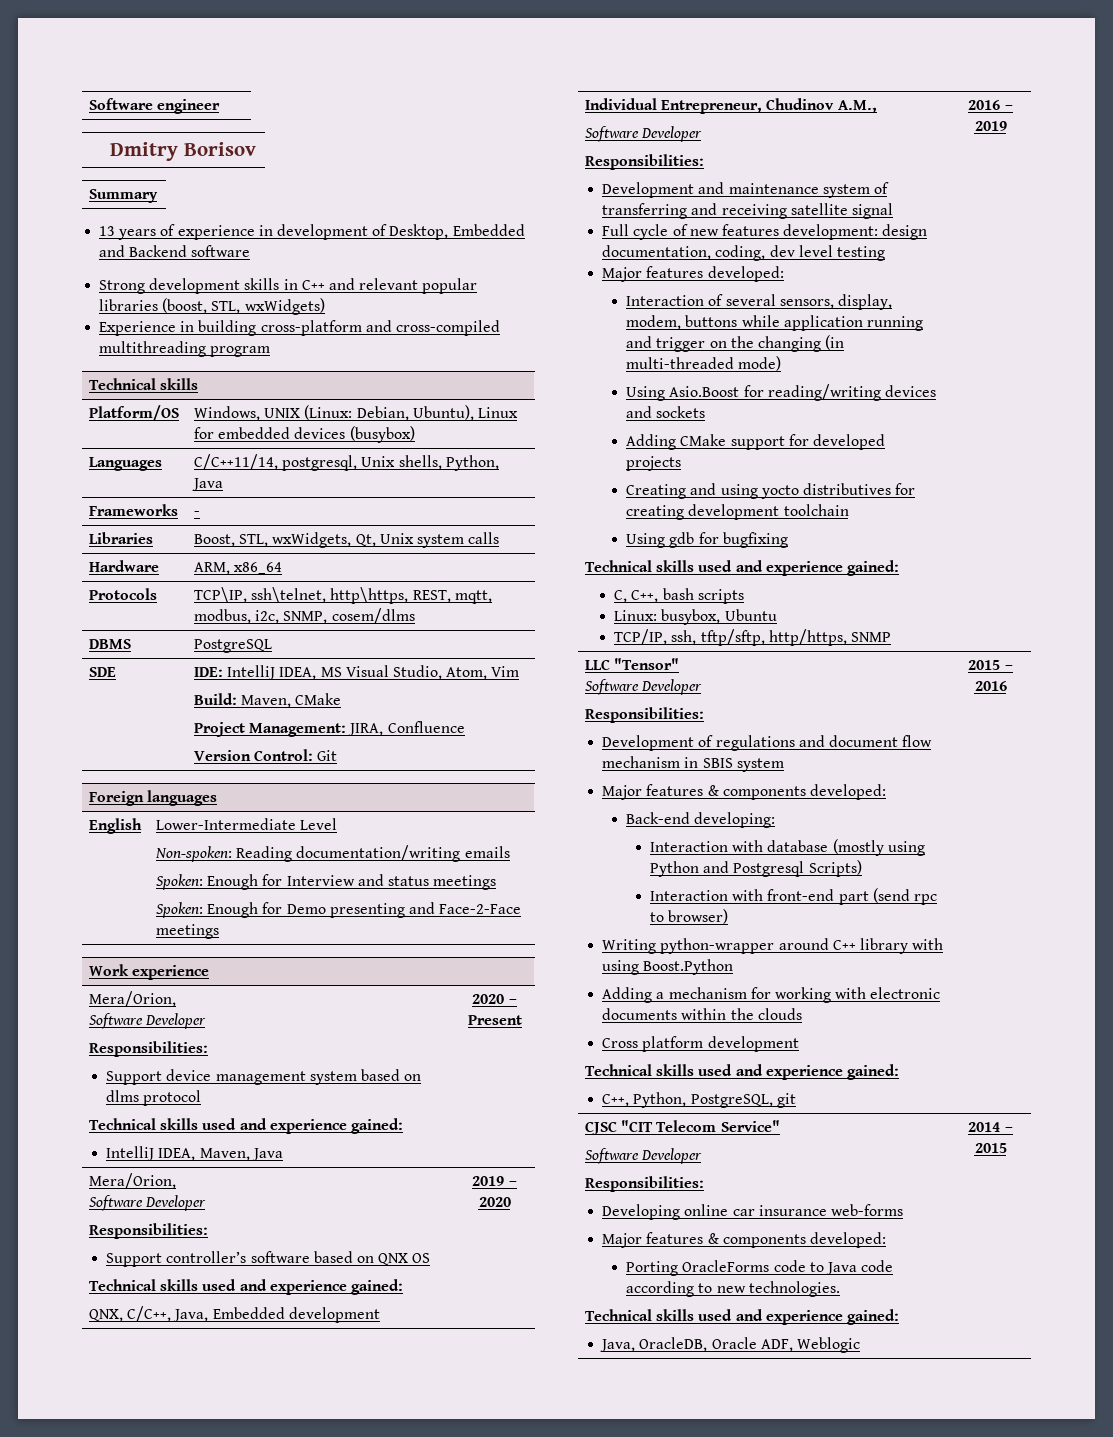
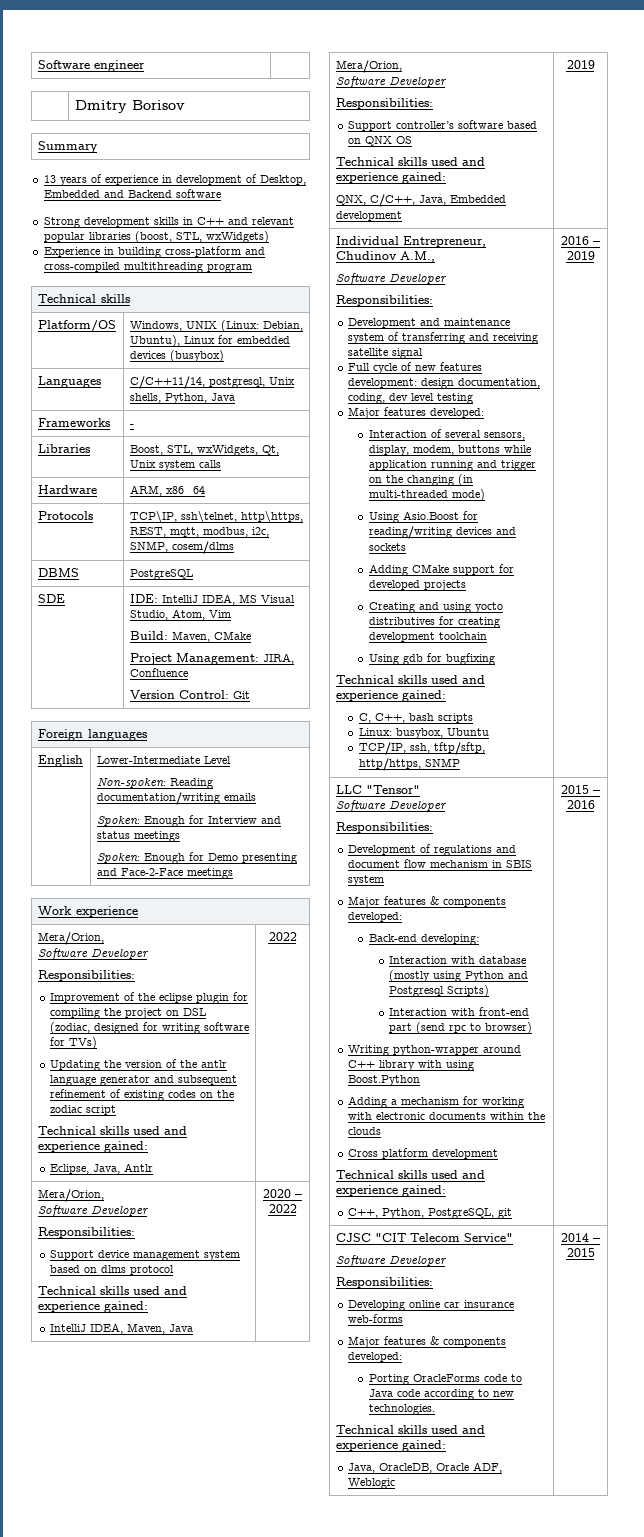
+ Improvement of the eclipse plugin for compiling the project on DSL (zodiac, designed for writing software for TVs)
+ Updating the version of the antlr language generator and subsequent refinement of existing codes on the zodiac script
+ Technical skills used and experience gained:
+ Eclipse, Java, Antlr | 2022
+ Mera/Orion,
+ Software Developer
+ Responsibilities:
  Support device management system based on dlms protocol
  Technical skills used and experience gained:
- IntelliJ IDEA, Maven, Java | 2020 – Present
+ IntelliJ IDEA, Maven, Java | 2020 – 2022
  Mera/Orion,
  Software Developer
  Responsibilities:
  Support controller’s software based on QNX OS
  Technical skills used and experience gained:
- QNX, C/C++, Java, Embedded development | 2019 – 2020
+ QNX, C/C++, Java, Embedded development | 2019

